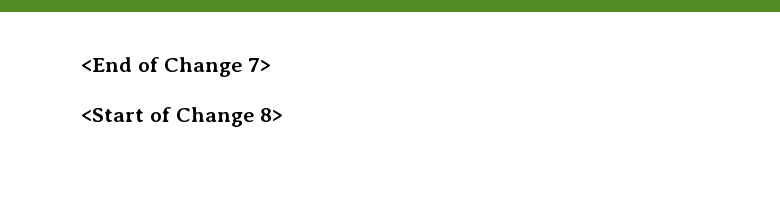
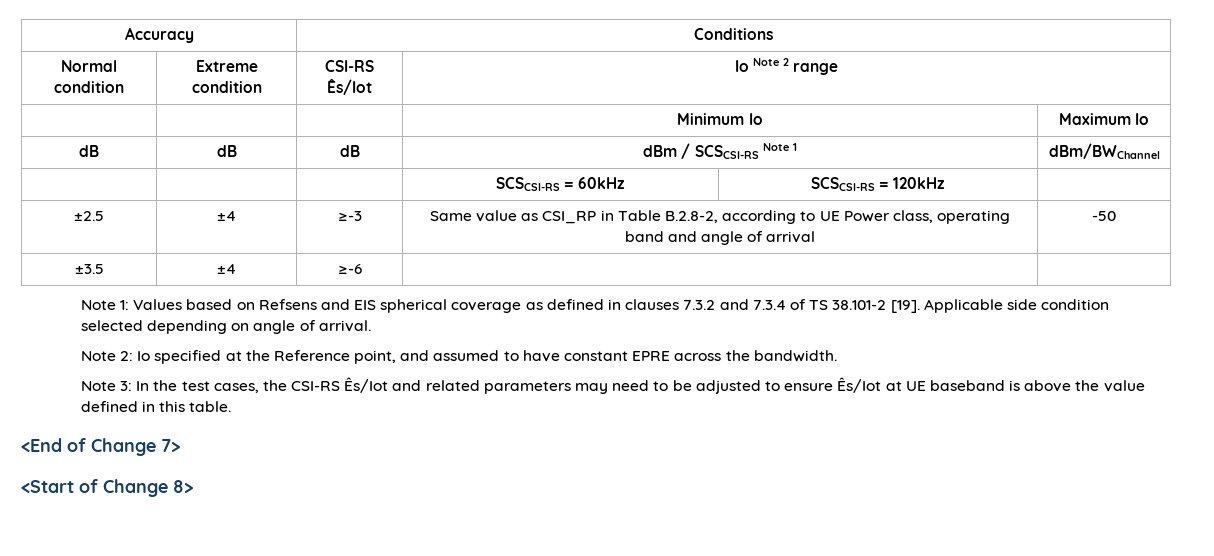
+ Accuracy | Conditions
+ Normal condition | Extreme condition | CSI-RS Ês/Iot | Io Note 2 range
+ | | | Minimum Io | Maximum Io
+ dB | dB | dB | dBm / SCSCSI-RS Note 1 | dBm/BWChannel
+ | | | SCSCSI-RS = 60kHz | SCSCSI-RS = 120kHz |
+ ±2.5 | ±4 | ≥-3 | Same value as CSI_RP in Table B.2.8-2, according to UE Power class, operating band and angle of arrival | -50
+ ±3.5 | ±4 | ≥-6 | |
+ Note 1: Values based on Refsens and EIS spherical coverage as defined in clauses 7.3.2 and 7.3.4 of TS 38.101-2 [19]. Applicable side condition selected depending on angle of arrival.
+ Note 2: Io specified at the Reference point, and assumed to have constant EPRE across the bandwidth.
+ Note 3: In the test cases, the CSI-RS Ês/Iot and related parameters may need to be adjusted to ensure Ês/Iot at UE baseband is above the value defined in this table.

